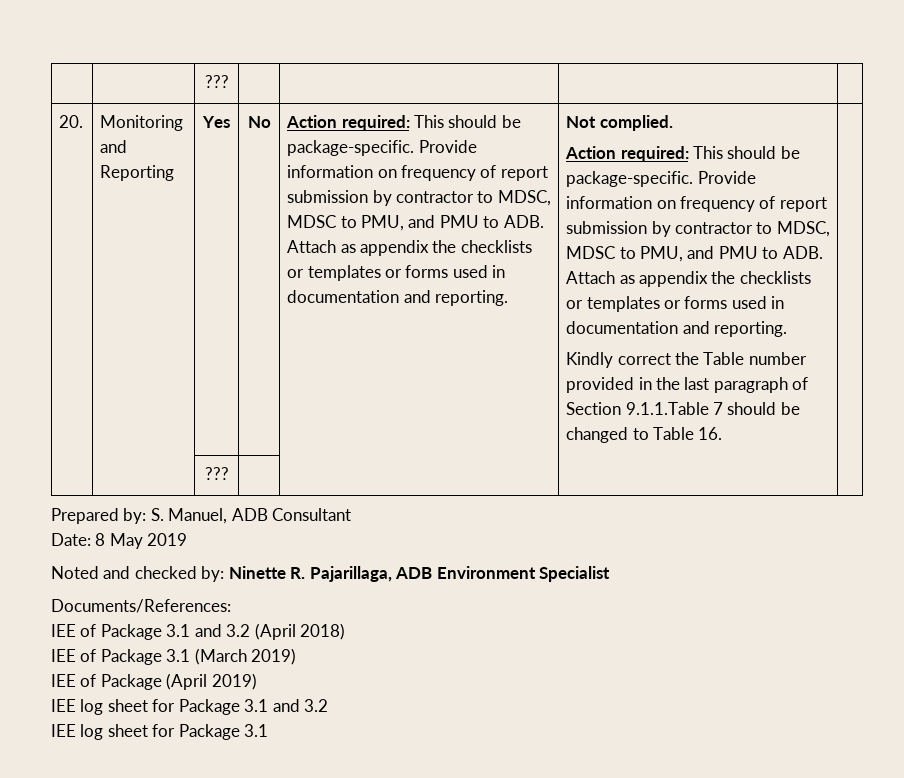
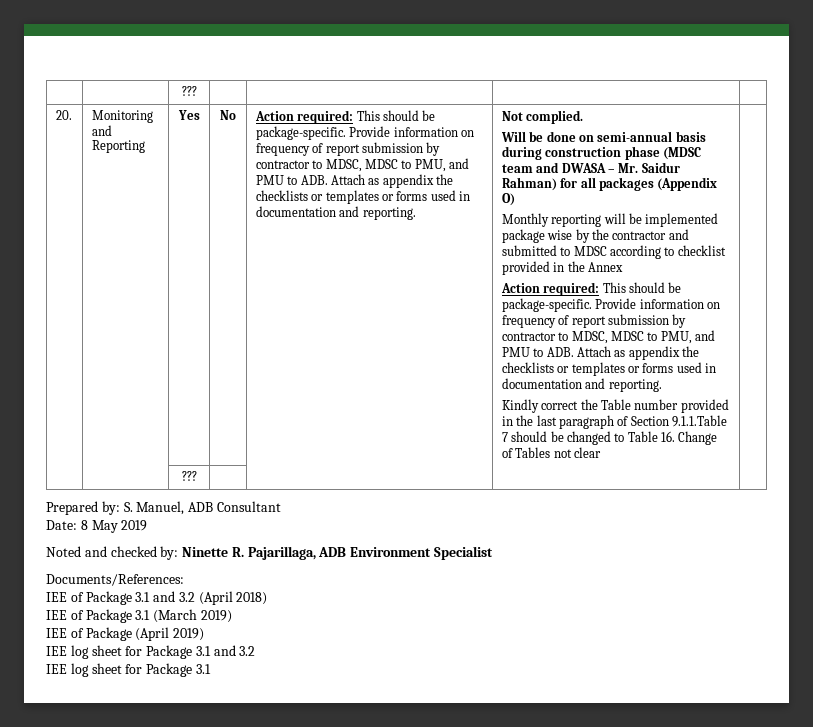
+ Will be done on semi-annual basis during construction phase (MDSC team and DWASA – Mr. Saidur Rahman) for all packages (Appendix O)
+ Monthly reporting will be implemented package wise by the contractor and submitted to MDSC according to checklist provided in the Annex
- Kindly correct the Table number provided in the last paragraph of Section 9.1.1.Table 7 should be changed to Table 16.
+ Kindly correct the Table number provided in the last paragraph of Section 9.1.1.Table 7 should be changed to Table 16. Change of Tables not clear

